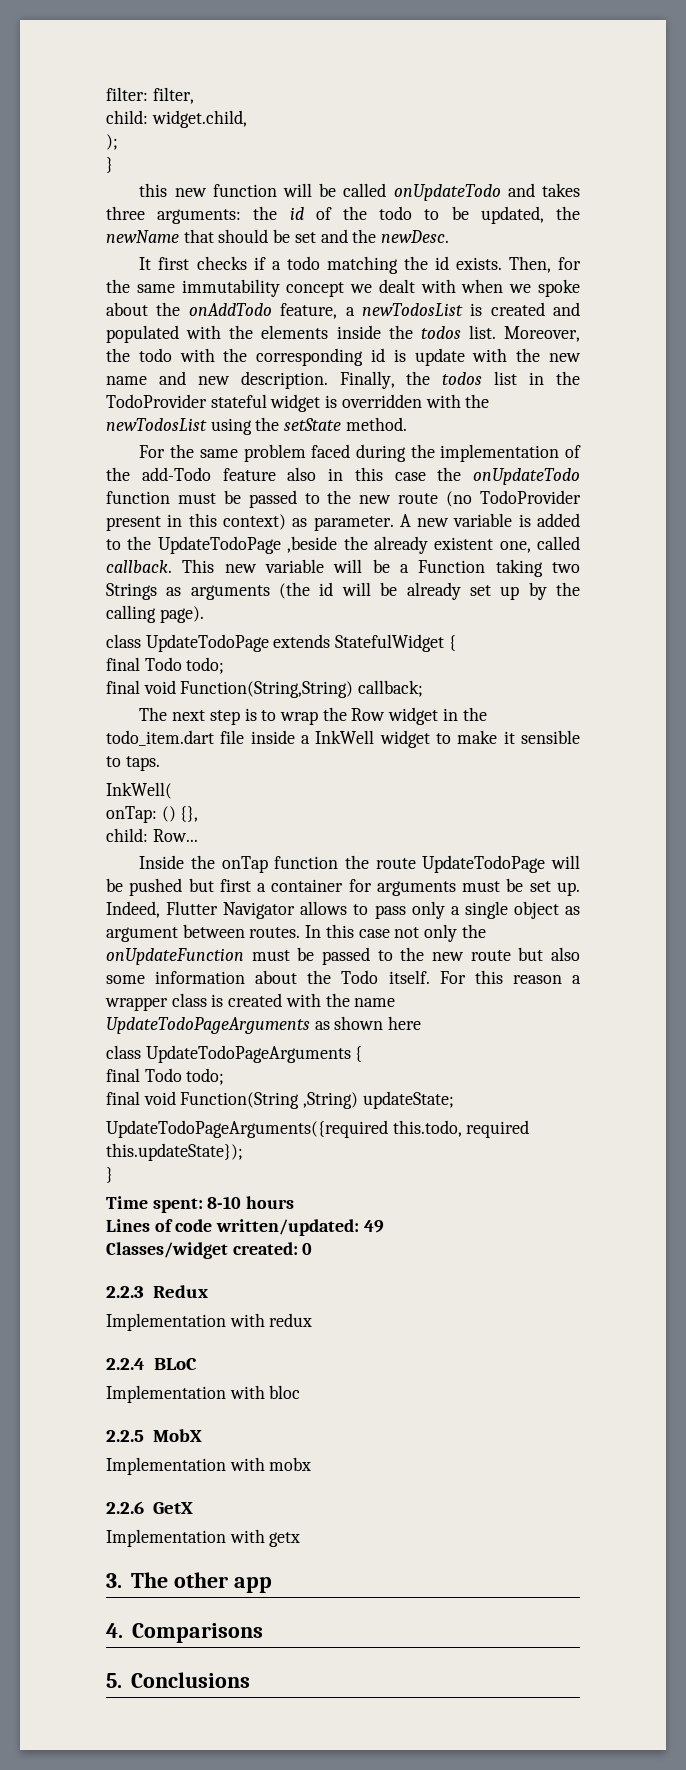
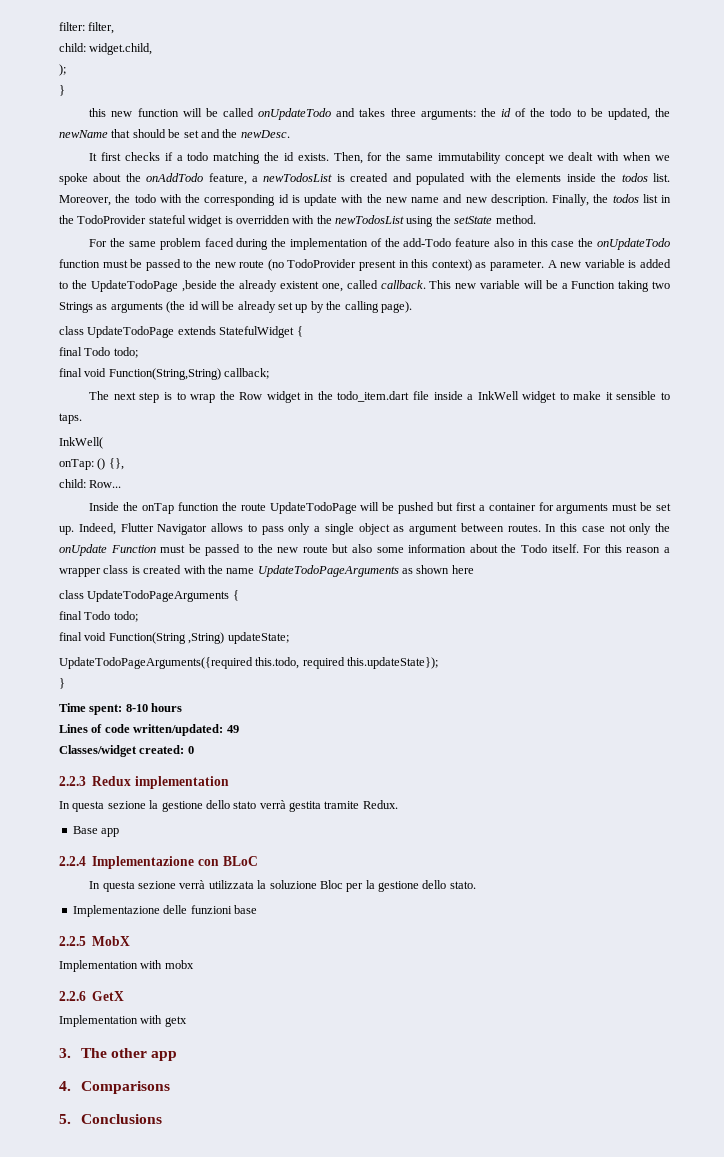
- In this case not only the onUpdateFunction must be passed to the new route but also some information about the Todo itself.
+ In this case not only the onUpdate Function must be passed to the new route but also some information about the Todo itself.
- 2.2.3 Redux
- Implementation with redux
+ 2.2.3 Redux implementation
+ In questa sezione la gestione dello stato verrà gestita tramite Redux.
+ Base app
- 2.2.4 BLoC
+ 2.2.4 Implementazione con BLoC
- Implementation with bloc
+ In questa sezione verrà utilizzata la soluzione Bloc per la gestione dello stato.
+ Implementazione delle funzioni base

